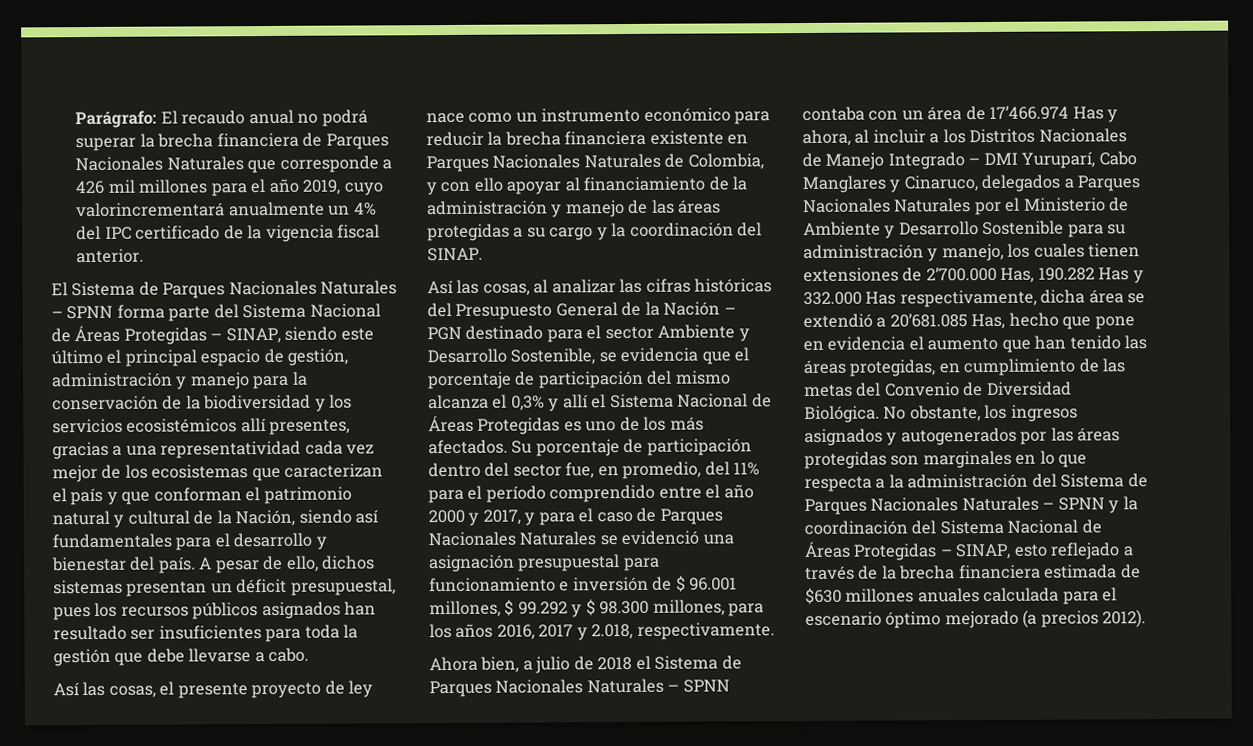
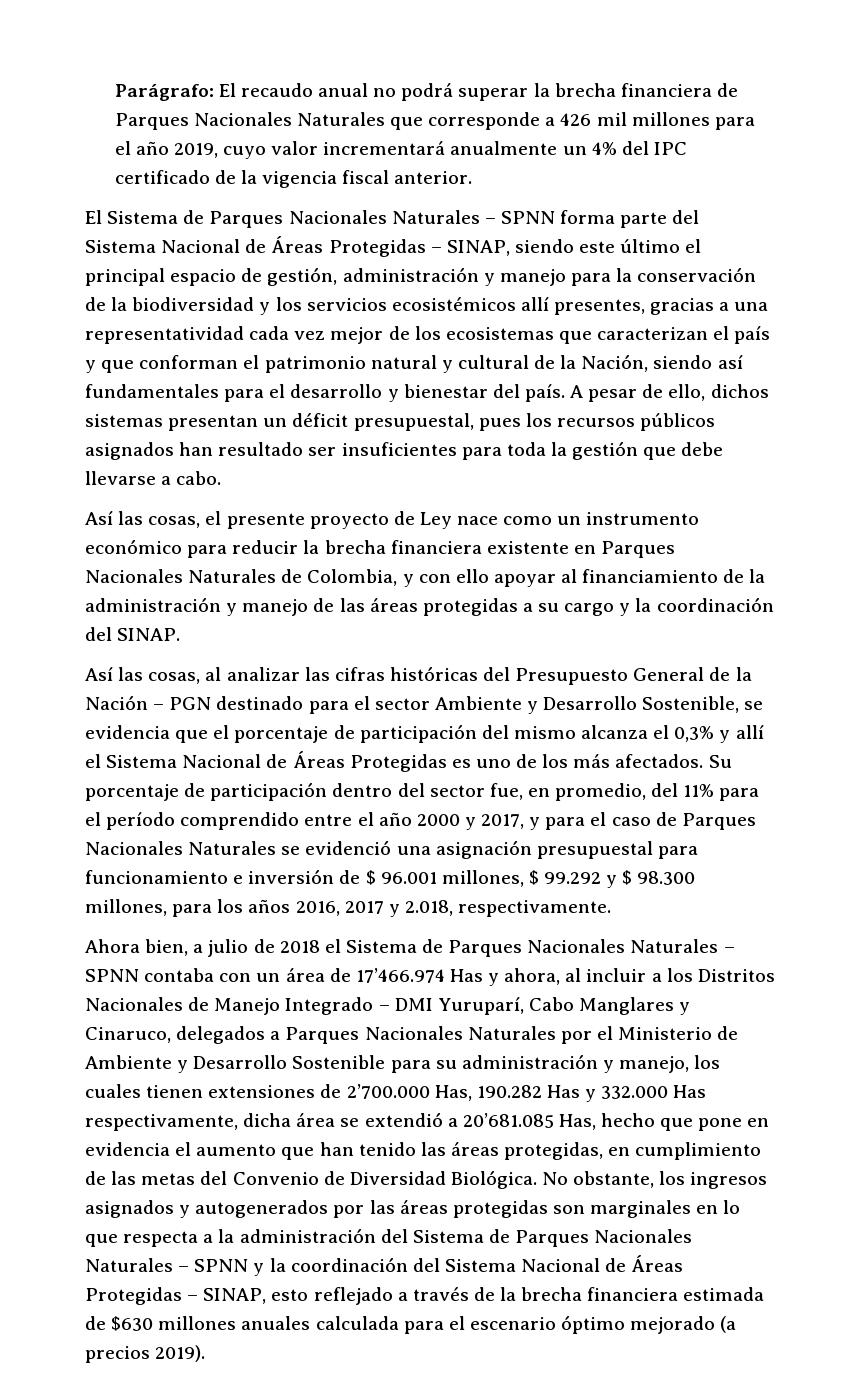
- Parágrafo: El recaudo anual no podrá superar la brecha financiera de Parques Nacionales Naturales que corresponde a 426 mil millones para el año 2019, cuyo valorincrementará anualmente un 4% del IPC certificado de la vigencia fiscal anterior.
+ Parágrafo: El recaudo anual no podrá superar la brecha financiera de Parques Nacionales Naturales que corresponde a 426 mil millones para el año 2019, cuyo valor incrementará anualmente un 4% del IPC certificado de la vigencia fiscal anterior.
- Así las cosas, el presente proyecto de ley nace como un instrumento económico para reducir la brecha financiera existente en Parques Nacionales Naturales de Colombia, y con ello apoyar al financiamiento de la administración y manejo de las áreas protegidas a su cargo y la coordinación del SINAP.
+ Así las cosas, el presente proyecto de Ley nace como un instrumento económico para reducir la brecha financiera existente en Parques Nacionales Naturales de Colombia, y con ello apoyar al financiamiento de la administración y manejo de las áreas protegidas a su cargo y la coordinación del SINAP.
- No obstante, los ingresos asignados y autogenerados por las áreas protegidas son marginales en lo que respecta a la administración del Sistema de Parques Nacionales Naturales – SPNN y la coordinación del Sistema Nacional de Áreas Protegidas – SINAP, esto reflejado a través de la brecha financiera estimada de $630 millones anuales calculada para el escenario óptimo mejorado (a precios 2012).
+ No obstante, los ingresos asignados y autogenerados por las áreas protegidas son marginales en lo que respecta a la administración del Sistema de Parques Nacionales Naturales – SPNN y la coordinación del Sistema Nacional de Áreas Protegidas – SINAP, esto reflejado a través de la brecha financiera estimada de $630 millones anuales calculada para el escenario óptimo mejorado (a precios 2019).

